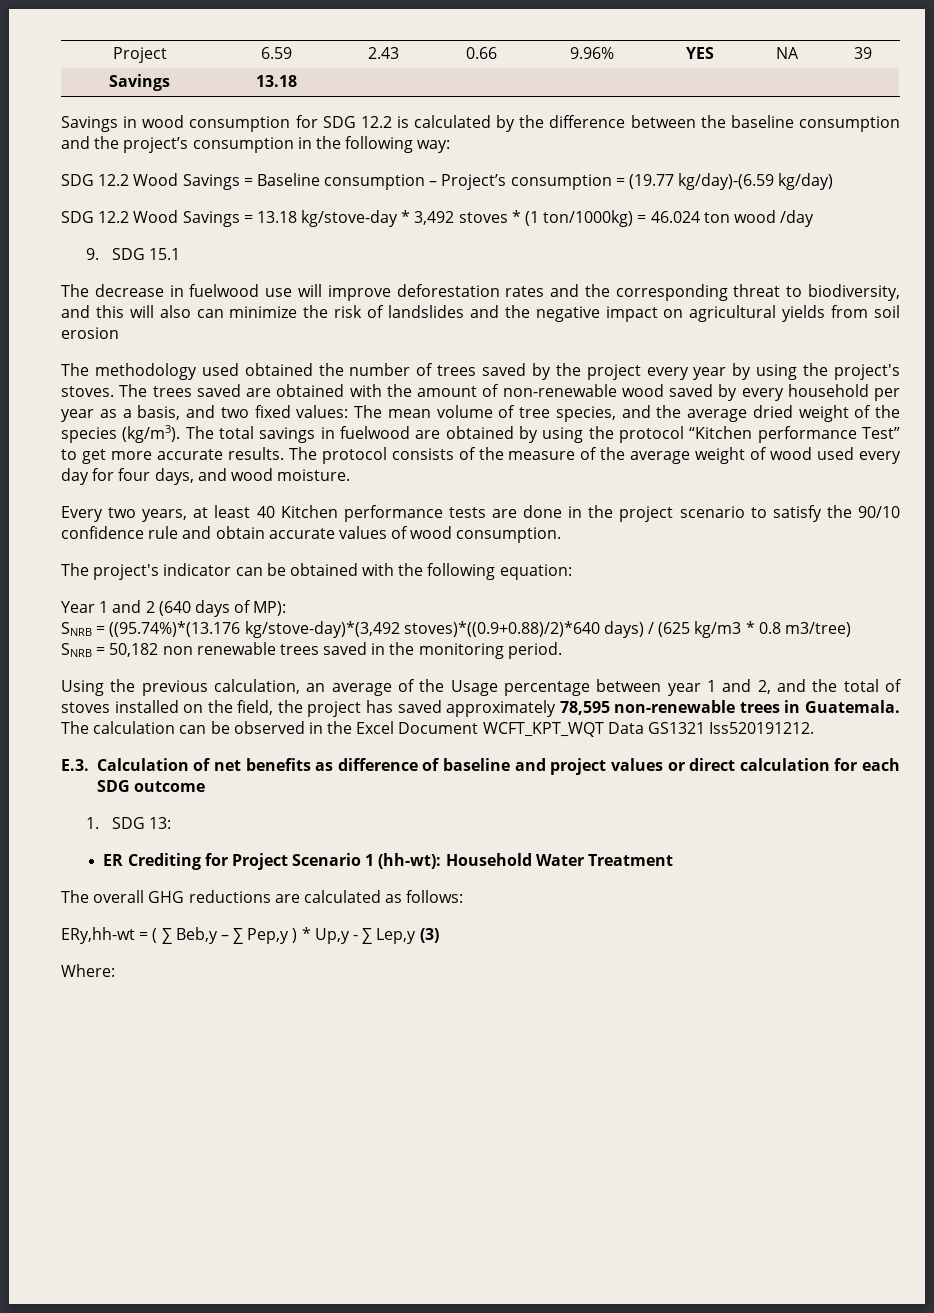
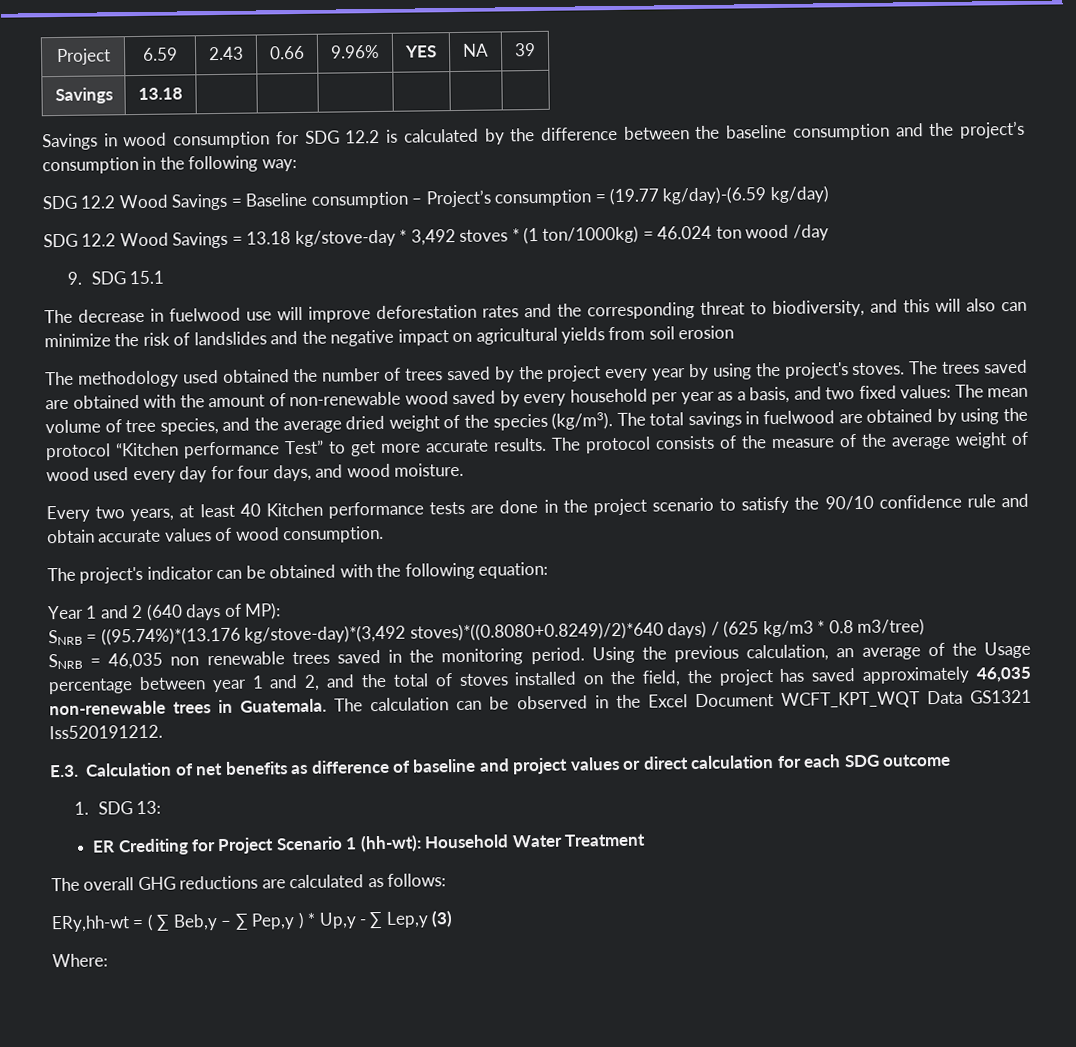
- SNRB = ((95.74%)*(13.176 kg/stove-day)*(3,492 stoves)*((0.9+0.88)/2)*640 days) / (625 kg/m3 * 0.8 m3/tree)
+ SNRB = ((95.74%)*(13.176 kg/stove-day)*(3,492 stoves)*((0.8080+0.8249)/2)*640 days) / (625 kg/m3 * 0.8 m3/tree)
- SNRB = 50,182 non renewable trees saved in the monitoring period.
- Using the previous calculation, an average of the Usage percentage between year 1 and 2, and the total of stoves installed on the field, the project has saved approximately 78,595 non-renewable trees in Guatemala.
+ SNRB = 46,035 non renewable trees saved in the monitoring period. Using the previous calculation, an average of the Usage percentage between year 1 and 2, and the total of stoves installed on the field, the project has saved approximately 46,035 non-renewable trees in Guatemala.

